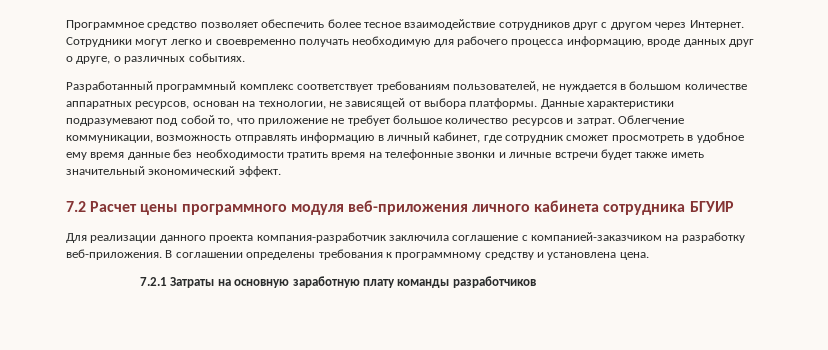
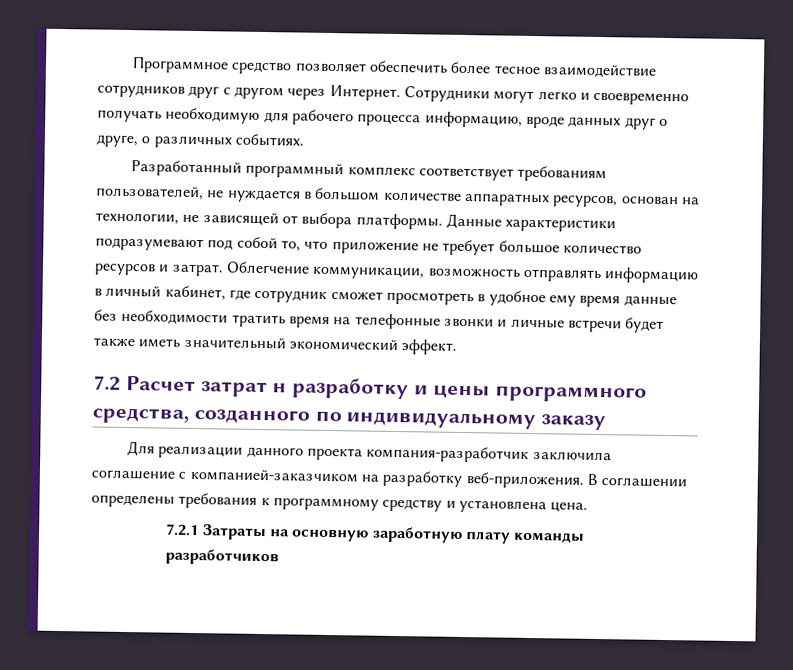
- 7.2 Расчет цены программного модуля веб-приложения личного кабинета сотрудника БГУИР
+ 7.2 Расчет затрат н разработку и цены программного средства, созданного по индивидуальному заказу

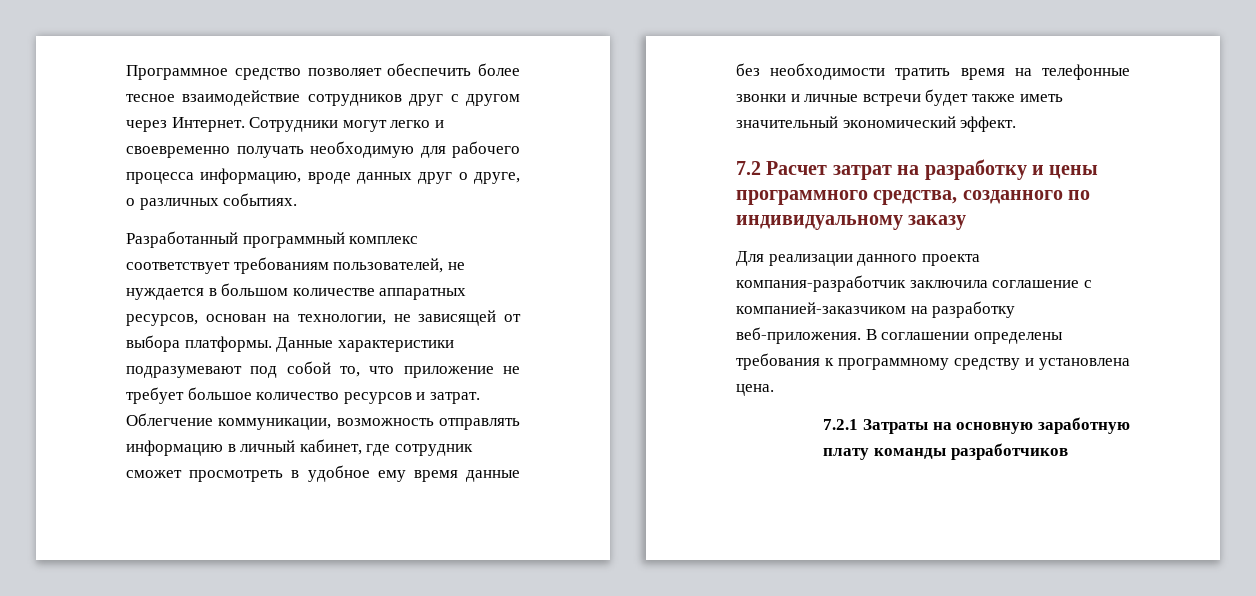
- 7.2 Расчет затрат н разработку и цены программного средства, созданного по индивидуальному заказу
+ 7.2 Расчет затрат на разработку и цены программного средства, созданного по индивидуальному заказу

